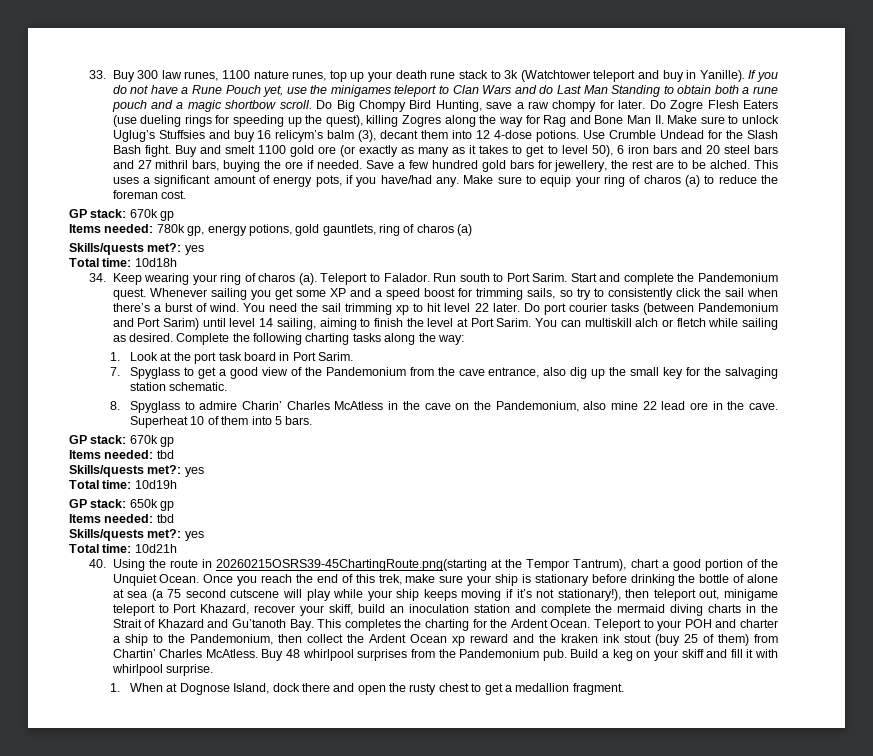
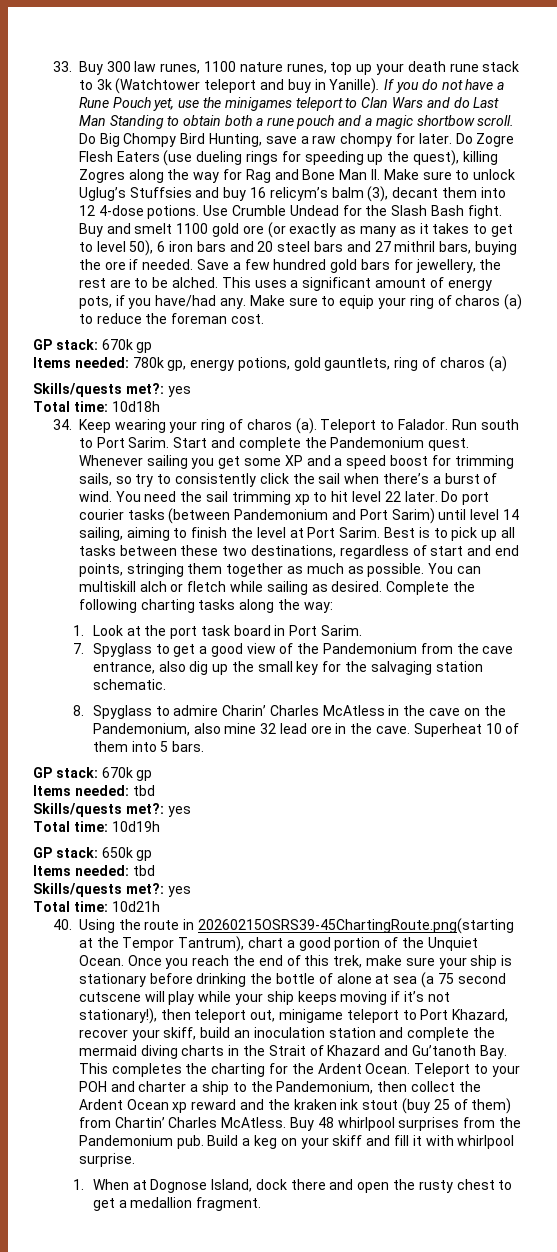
+ Best is to pick up all tasks between these two destinations, regardless of start and end points, stringing them together as much as possible.
- 8. Spyglass to admire Charin’ Charles McAtless in the cave on the Pandemonium, also mine 22 lead ore in the cave.
+ 8. Spyglass to admire Charin’ Charles McAtless in the cave on the Pandemonium, also mine 32 lead ore in the cave.

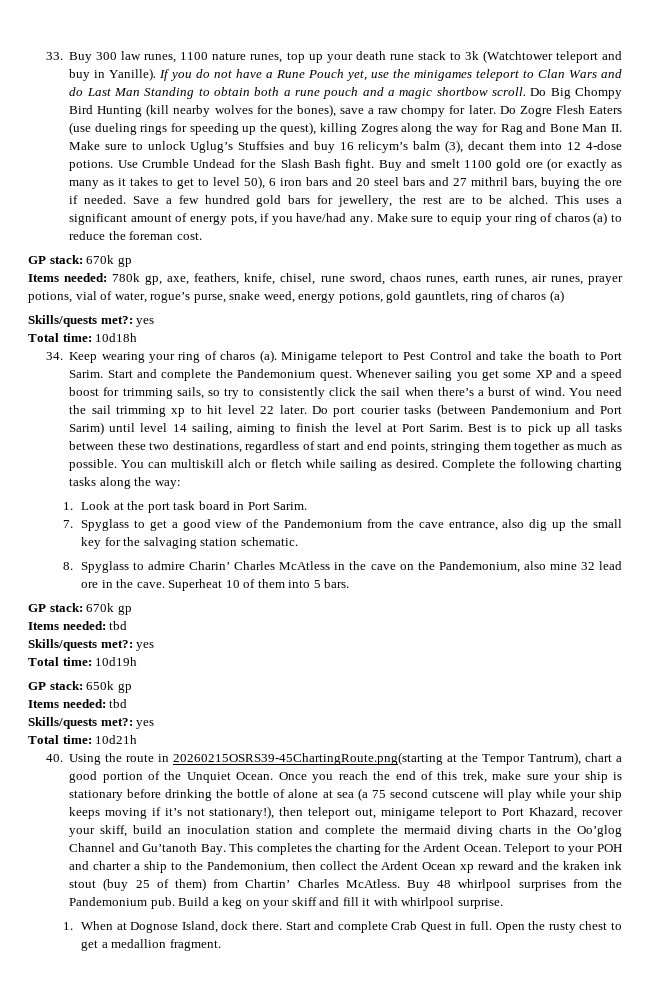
- Do Big Chompy Bird Hunting, save a raw chompy for later.
+ Do Big Chompy Bird Hunting (kill nearby wolves for the bones), save a raw chompy for later.
- Items needed: 780k gp, energy potions, gold gauntlets, ring of charos (a)
+ Items needed: 780k gp, axe, feathers, knife, chisel, rune sword, chaos runes, earth runes, air runes, prayer potions, vial of water, rogue’s purse, snake weed, energy potions, gold gauntlets, ring of charos (a)
- Teleport to Falador. Run south to Port Sarim.
+ Minigame teleport to Pest Control and take the boath to Port Sarim.
- Once you reach the end of this trek, make sure your ship is stationary before drinking the bottle of alone at sea (a 75 second cutscene will play while your ship keeps moving if it’s not stationary!), then teleport out, minigame teleport to Port Khazard, recover your skiff, build an inoculation station and complete the mermaid diving charts in the Strait of Khazard and Gu’tanoth Bay. This completes the charting for the Ardent Ocean.
+ Once you reach the end of this trek, make sure your ship is stationary before drinking the bottle of alone at sea (a 75 second cutscene will play while your ship keeps moving if it’s not stationary!), then teleport out, minigame teleport to Port Khazard, recover your skiff, build an inoculation station and complete the mermaid diving charts in the Oo’glog Channel and Gu’tanoth Bay. This completes the charting for the Ardent Ocean.
- 1. When at Dognose Island, dock there and open the rusty chest to get a medallion fragment.
+ 1. When at Dognose Island, dock there. Start and complete Crab Quest in full. Open the rusty chest to get a medallion fragment.

